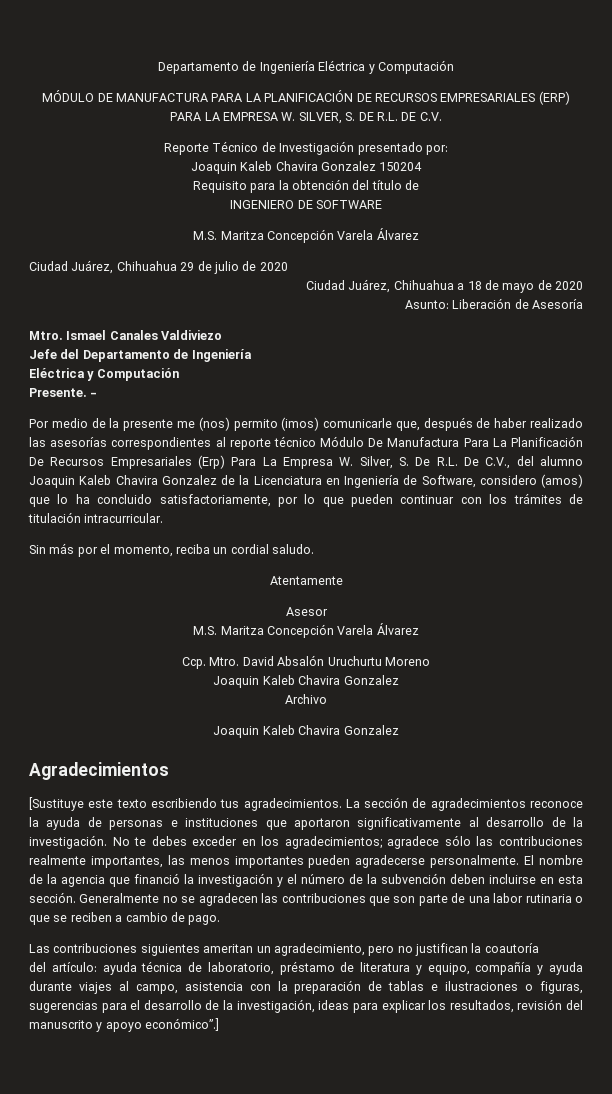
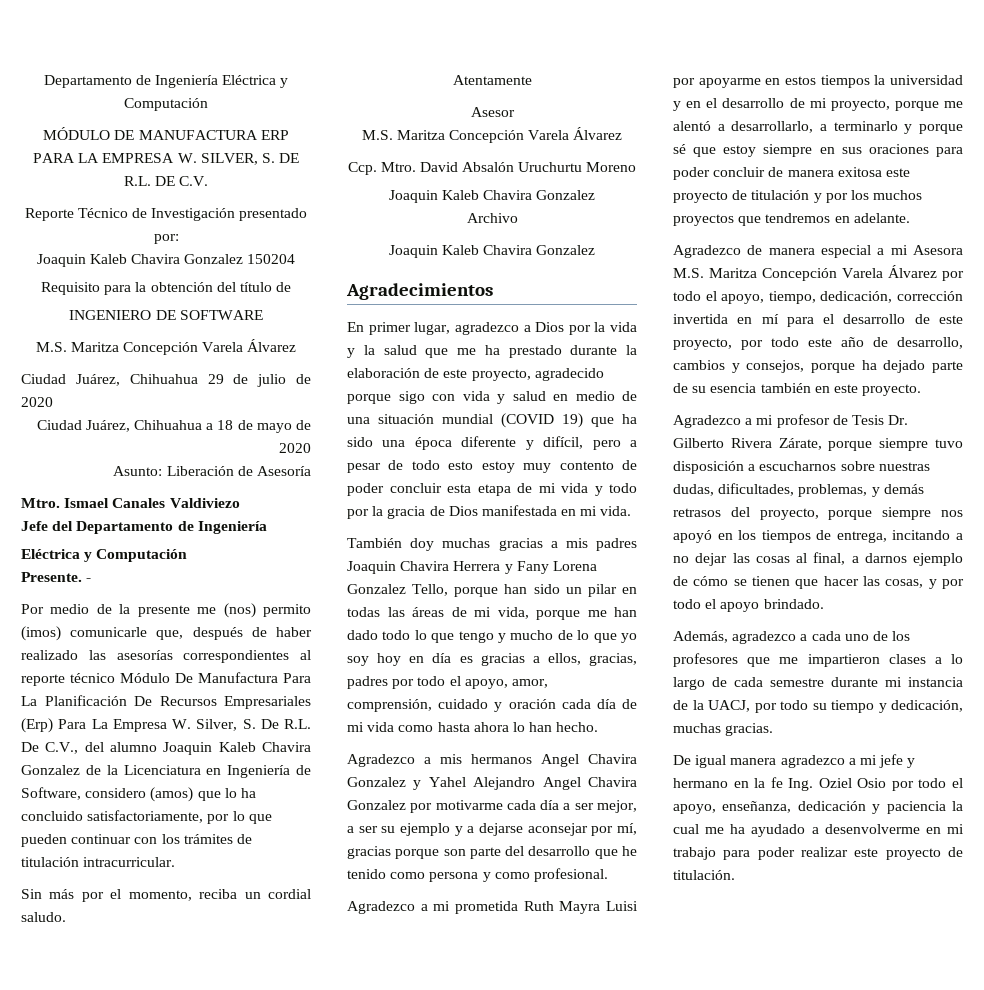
- MÓDULO DE MANUFACTURA PARA LA PLANIFICACIÓN DE RECURSOS EMPRESARIALES (ERP) PARA LA EMPRESA W. SILVER, S. DE R.L. DE C.V.
+ MÓDULO DE MANUFACTURA ERP PARA LA EMPRESA W. SILVER, S. DE R.L. DE C.V.
- [Sustituye este texto escribiendo tus agradecimientos. La sección de agradecimientos reconoce la ayuda de personas e instituciones que aportaron significativamente al desarrollo de la investigación. No te debes exceder en los agradecimientos; agradece sólo las contribuciones realmente importantes, las menos importantes pueden agradecerse personalmente. El nombre de la agencia que financió la investigación y el número de la subvención deben incluirse en esta sección. Generalmente no se agradecen las contribuciones que son parte de una labor rutinaria o que se reciben a cambio de pago.
- Las contribuciones siguientes ameritan un agradecimiento, pero no justifican la coautoría
- del artículo: ayuda técnica de laboratorio, préstamo de literatura y equipo, compañía y ayuda durante viajes al campo, asistencia con la preparación de tablas e ilustraciones o figuras, sugerencias para el desarrollo de la investigación, ideas para explicar los resultados, revisión del manuscrito y apoyo económico”.]
+ En primer lugar, agradezco a Dios por la vida y la salud que me ha prestado durante la elaboración de este proyecto, agradecido porque sigo con vida y salud en medio de una situación mundial (COVID 19) que ha sido una época diferente y difícil, pero a pesar de todo esto estoy muy contento de poder concluir esta etapa de mi vida y todo por la gracia de Dios manifestada en mi vida.
+ También doy muchas gracias a mis padres Joaquin Chavira Herrera y Fany Lorena Gonzalez Tello, porque han sido un pilar en todas las áreas de mi vida, porque me han dado todo lo que tengo y mucho de lo que yo soy hoy en día es gracias a ellos, gracias, padres por todo el apoyo, amor, comprensión, cuidado y oración cada día de mi vida como hasta ahora lo han hecho.
+ Agradezco a mis hermanos Angel Chavira Gonzalez y Yahel Alejandro Angel Chavira Gonzalez por motivarme cada día a ser mejor, a ser su ejemplo y a dejarse aconsejar por mí, gracias porque son parte del desarrollo que he tenido como persona y como profesional.
+ Agradezco a mi prometida Ruth Mayra Luisi por apoyarme en estos tiempos la universidad y en el desarrollo de mi proyecto, porque me alentó a desarrollarlo, a terminarlo y porque sé que estoy siempre en sus oraciones para poder concluir de manera exitosa este proyecto de titulación y por los muchos proyectos que tendremos en adelante.
+ Agradezco de manera especial a mi Asesora M.S. Maritza Concepción Varela Álvarez por todo el apoyo, tiempo, dedicación, corrección invertida en mí para el desarrollo de este proyecto, por todo este año de desarrollo, cambios y consejos, porque ha dejado parte de su esencia también en este proyecto.
+ Agradezco a mi profesor de Tesis Dr. Gilberto Rivera Zárate, porque siempre tuvo disposición a escucharnos sobre nuestras dudas, dificultades, problemas, y demás retrasos del proyecto, porque siempre nos apoyó en los tiempos de entrega, incitando a no dejar las cosas al final, a darnos ejemplo de cómo se tienen que hacer las cosas, y por todo el apoyo brindado.
+ Además, agradezco a cada uno de los profesores que me impartieron clases a lo largo de cada semestre durante mi instancia de la UACJ, por todo su tiempo y dedicación, muchas gracias.
+ De igual manera agradezco a mi jefe y hermano en la fe Ing. Oziel Osio por todo el apoyo, enseñanza, dedicación y paciencia la cual me ha ayudado a desenvolverme en mi trabajo para poder realizar este proyecto de titulación.

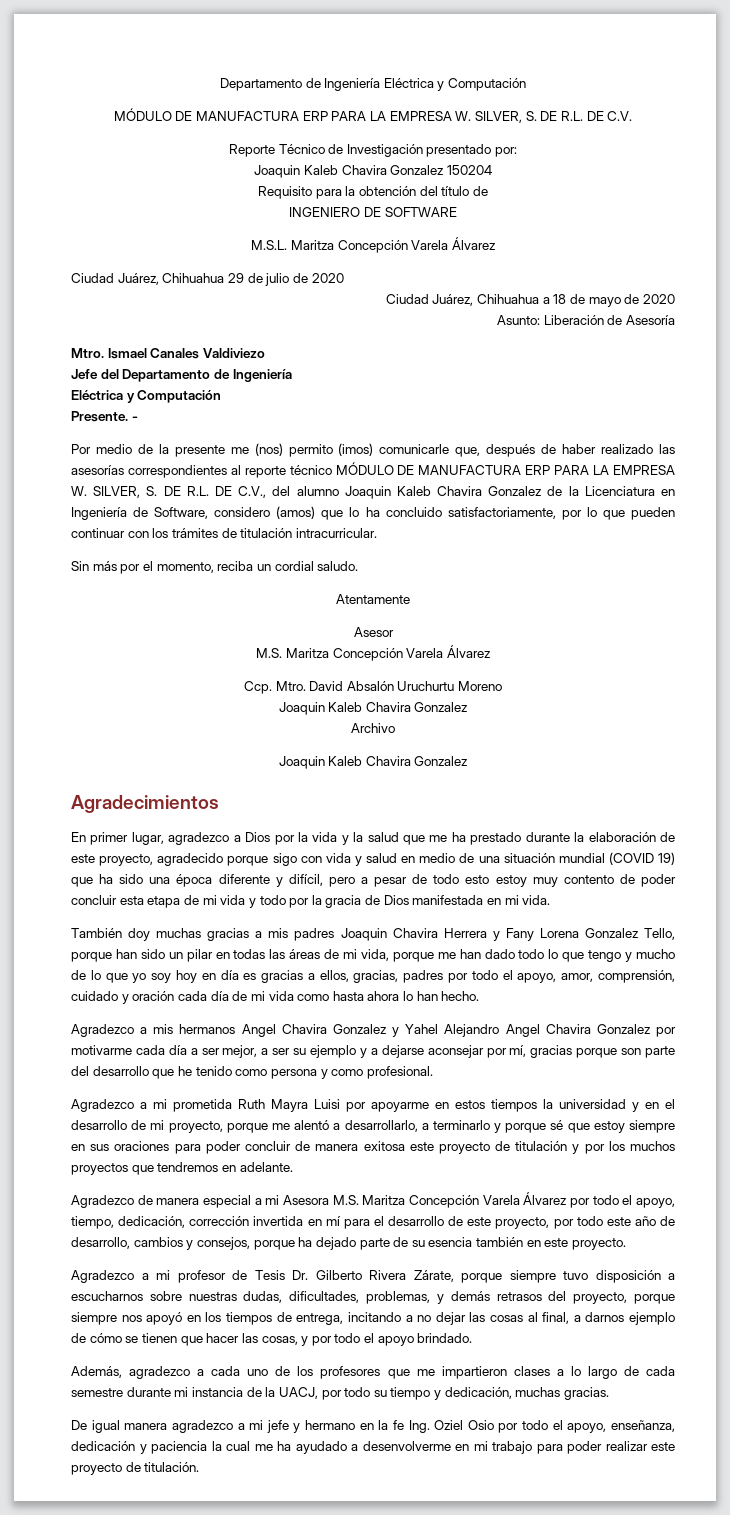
  INGENIERO DE SOFTWARE
- M.S. Maritza Concepción Varela Álvarez
+ M.S.L. Maritza Concepción Varela Álvarez
- Por medio de la presente me (nos) permito (imos) comunicarle que, después de haber realizado las asesorías correspondientes al reporte técnico Módulo De Manufactura Para La Planificación De Recursos Empresariales (Erp) Para La Empresa W. Silver, S. De R.L. De C.V., del alumno Joaquin Kaleb Chavira Gonzalez de la Licenciatura en Ingeniería de Software, considero (amos) que lo ha concluido satisfactoriamente, por lo que pueden continuar con los trámites de titulación intracurricular.
+ Por medio de la presente me (nos) permito (imos) comunicarle que, después de haber realizado las asesorías correspondientes al reporte técnico MÓDULO DE MANUFACTURA ERP PARA LA EMPRESA W. SILVER, S. DE R.L. DE C.V., del alumno Joaquin Kaleb Chavira Gonzalez de la Licenciatura en Ingeniería de Software, considero (amos) que lo ha concluido satisfactoriamente, por lo que pueden continuar con los trámites de titulación intracurricular.

